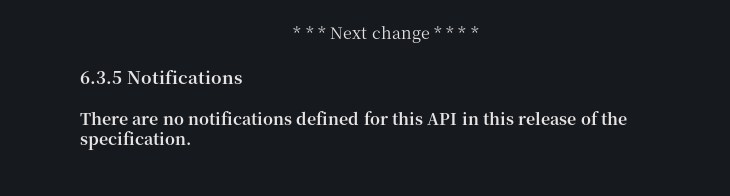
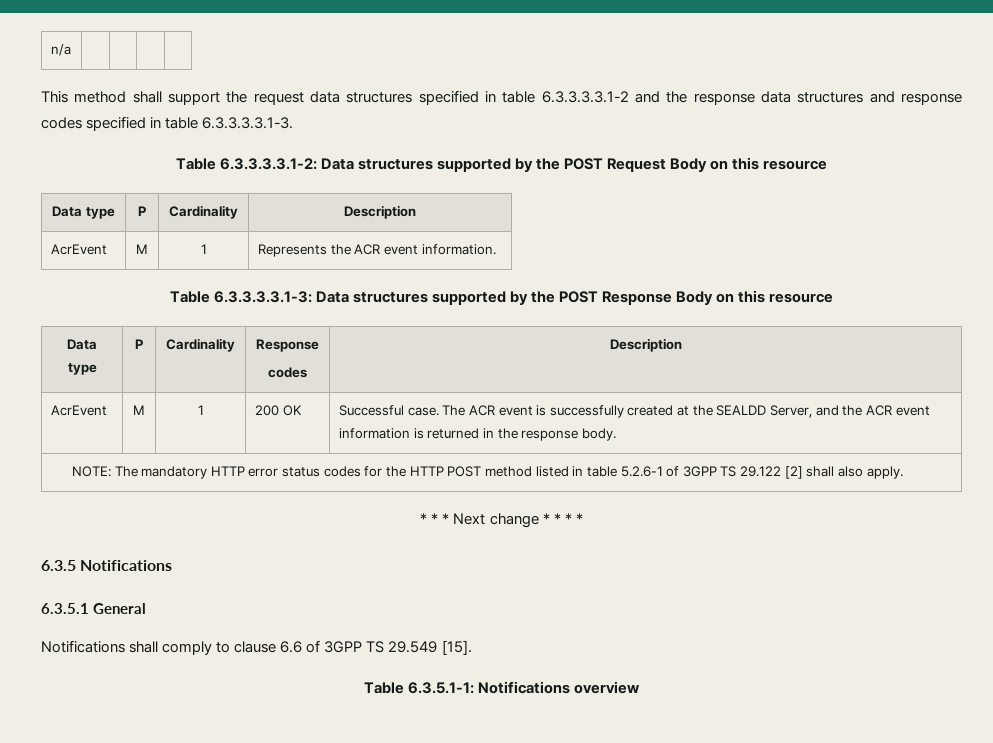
+ n/a | | | |
+ This method shall support the request data structures specified in table 6.3.3.3.3.1-2 and the response data structures and response codes specified in table 6.3.3.3.3.1-3.
+ Table 6.3.3.3.3.1-2: Data structures supported by the POST Request Body on this resource
+ Data type | P | Cardinality | Description
+ AcrEvent | M | 1 | Represents the ACR event information.
+ Table 6.3.3.3.3.1-3: Data structures supported by the POST Response Body on this resource
+ Data type | P | Cardinality | Response
+ codes | Description
+ AcrEvent | M | 1 | 200 OK | Successful case. The ACR event is successfully created at the SEALDD Server, and the ACR event information is returned in the response body.
+ NOTE: The mandatory HTTP error status codes for the HTTP POST method listed in table 5.2.6-1 of 3GPP TS 29.122 [2] shall also apply.
- There are no notifications defined for this API in this release of the specification.
+ 6.3.5.1 General
+ Notifications shall comply to clause 6.6 of 3GPP TS 29.549 [15].
+ Table 6.3.5.1-1: Notifications overview

